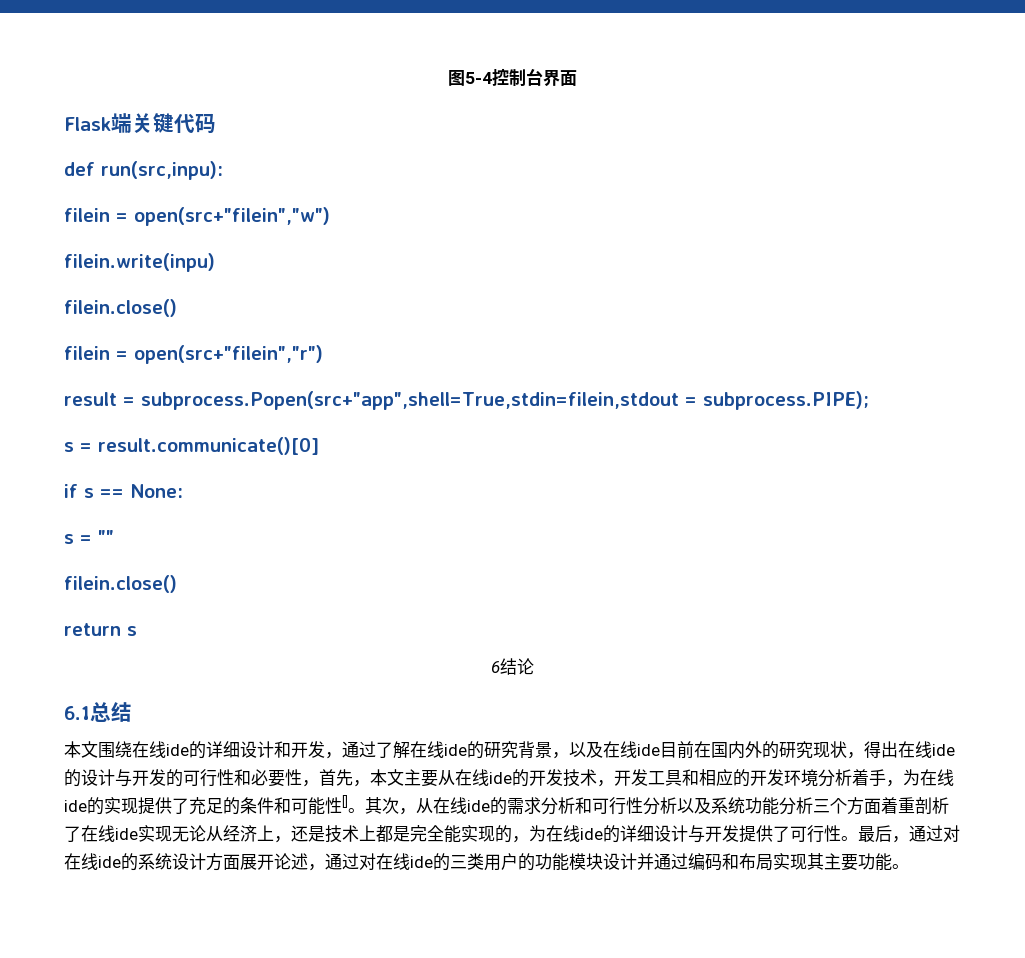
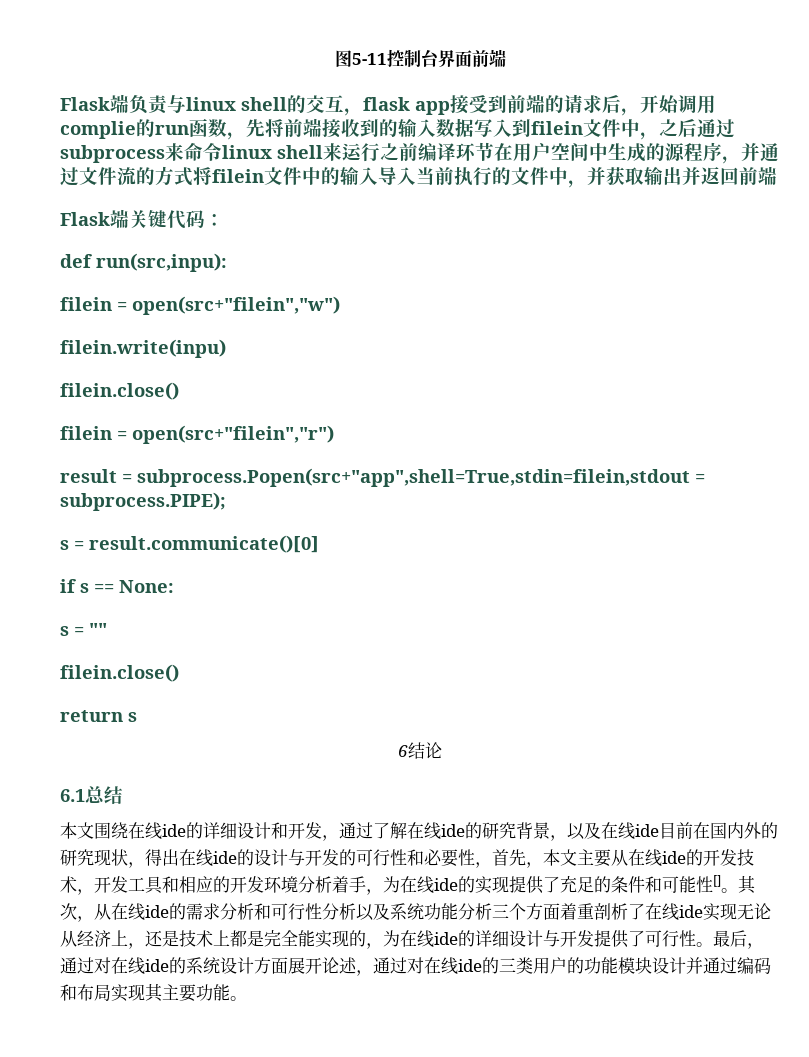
- 图5-4控制台界面
+ 图5-11控制台界面前端
+ Flask端负责与linux shell的交互，flask app接受到前端的请求后，开始调用complie的run函数，先将前端接收到的输入数据写入到filein文件中，之后通过subprocess来命令linux shell来运行之前编译环节在用户空间中生成的源程序，并通过文件流的方式将filein文件中的输入导入当前执行的文件中，并获取输出并返回前端
- Flask端关键代码
+ Flask端关键代码：

